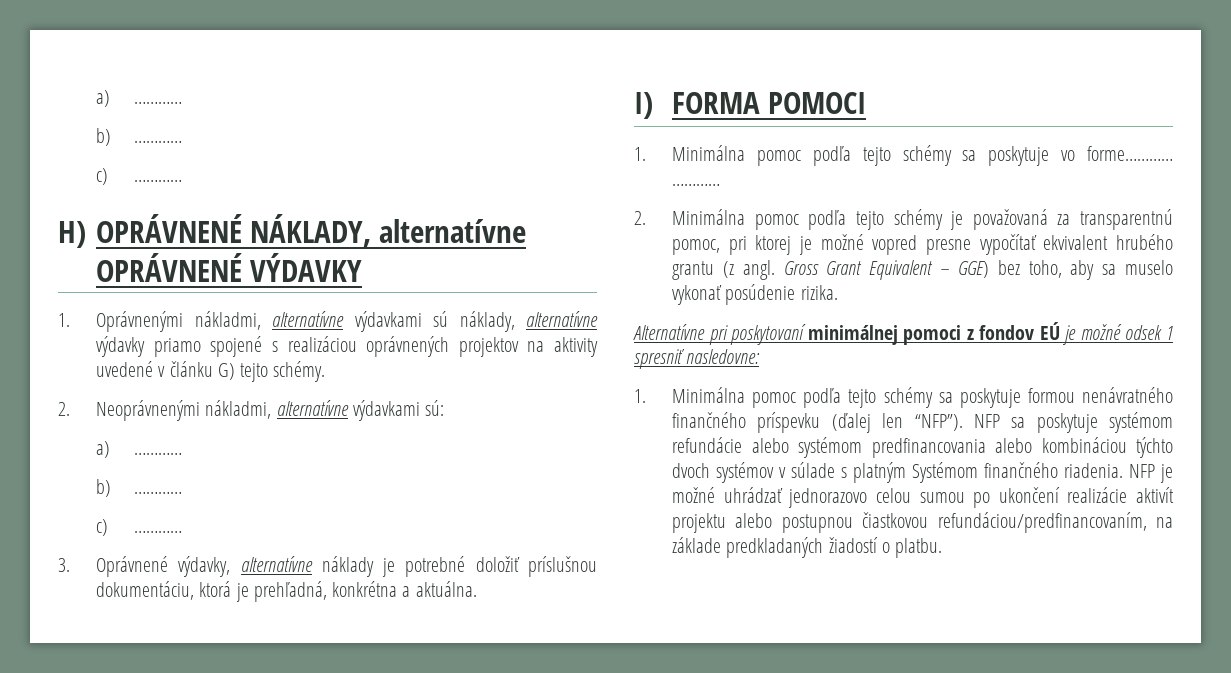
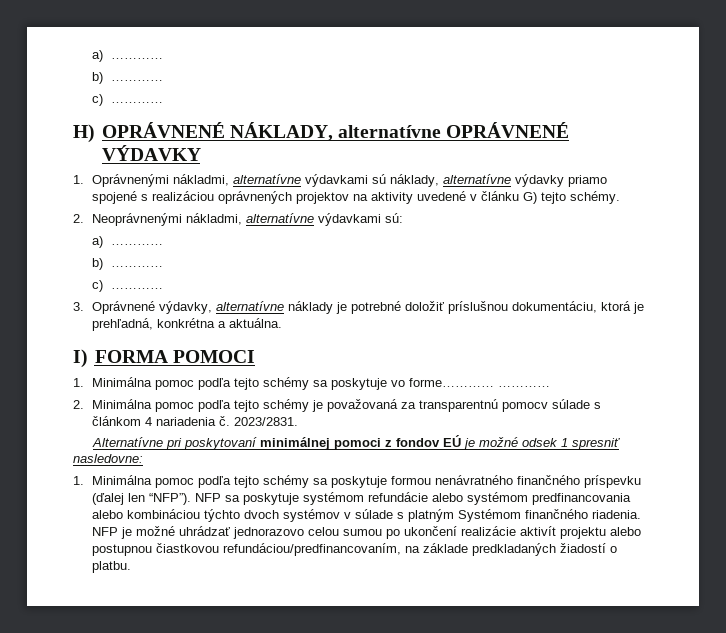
- 2. Minimálna pomoc podľa tejto schémy je považovaná za transparentnú pomoc, pri ktorej je možné vopred presne vypočítať ekvivalent hrubého grantu (z angl. Gross Grant Equivalent – GGE) bez toho, aby sa muselo vykonať posúdenie rizika.
+ 2. Minimálna pomoc podľa tejto schémy je považovaná za transparentnú pomocv súlade s článkom 4 nariadenia č. 2023/2831.

